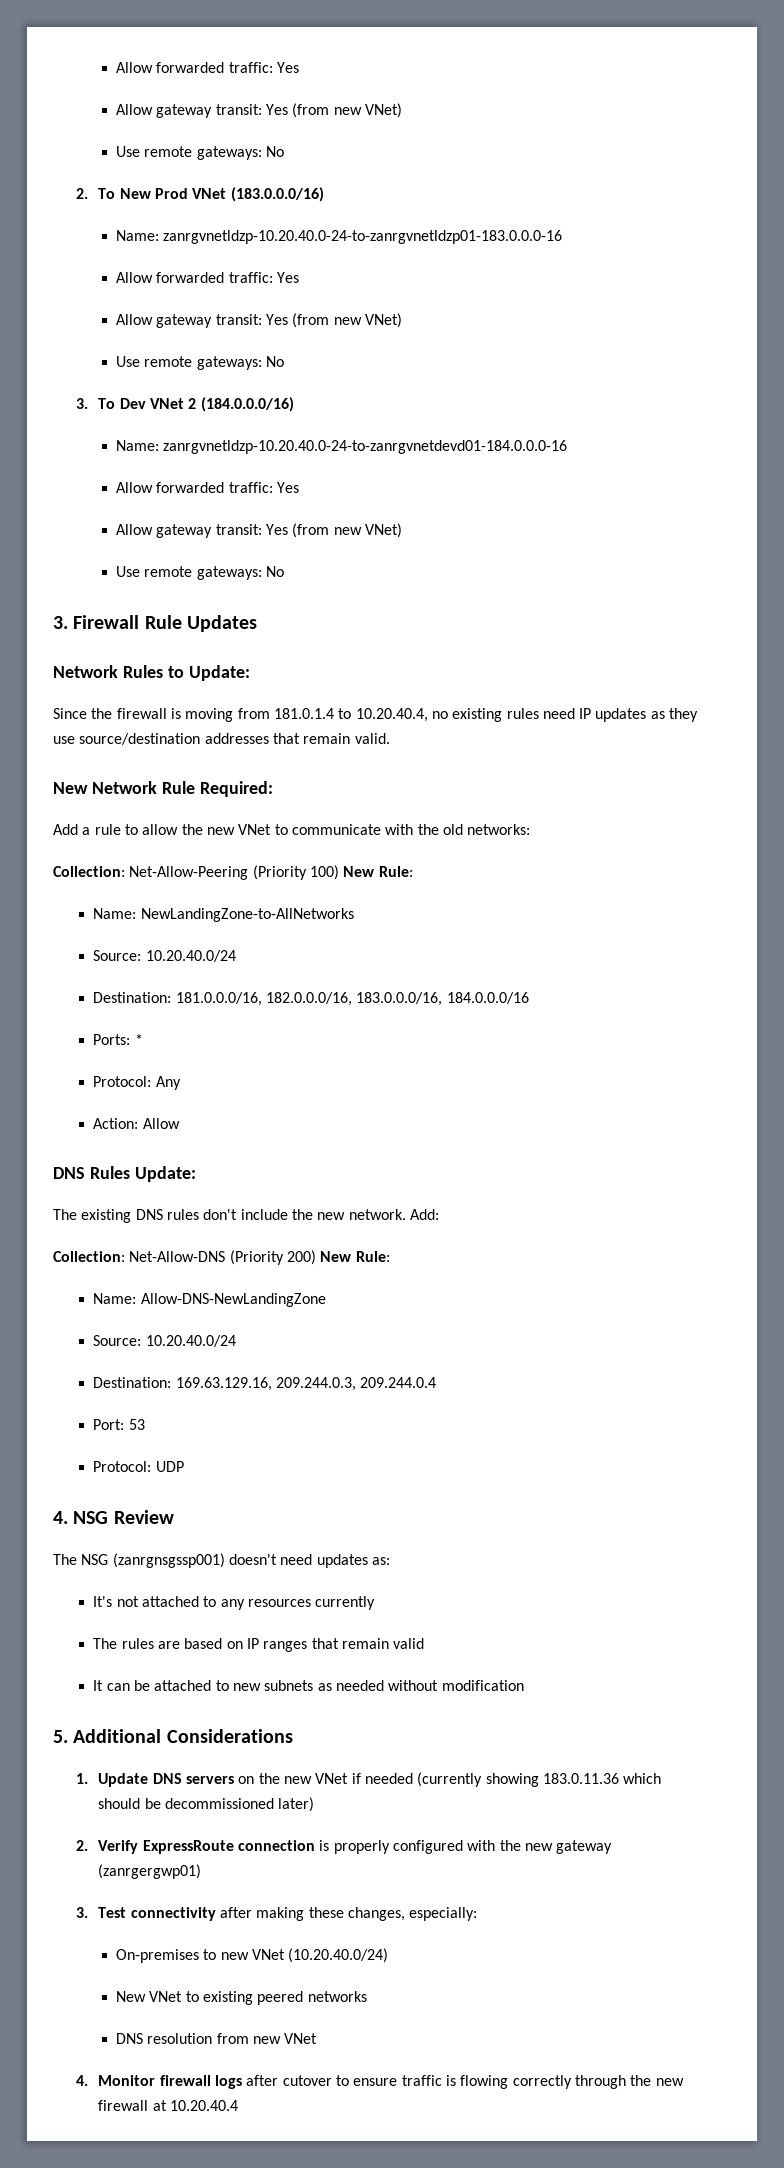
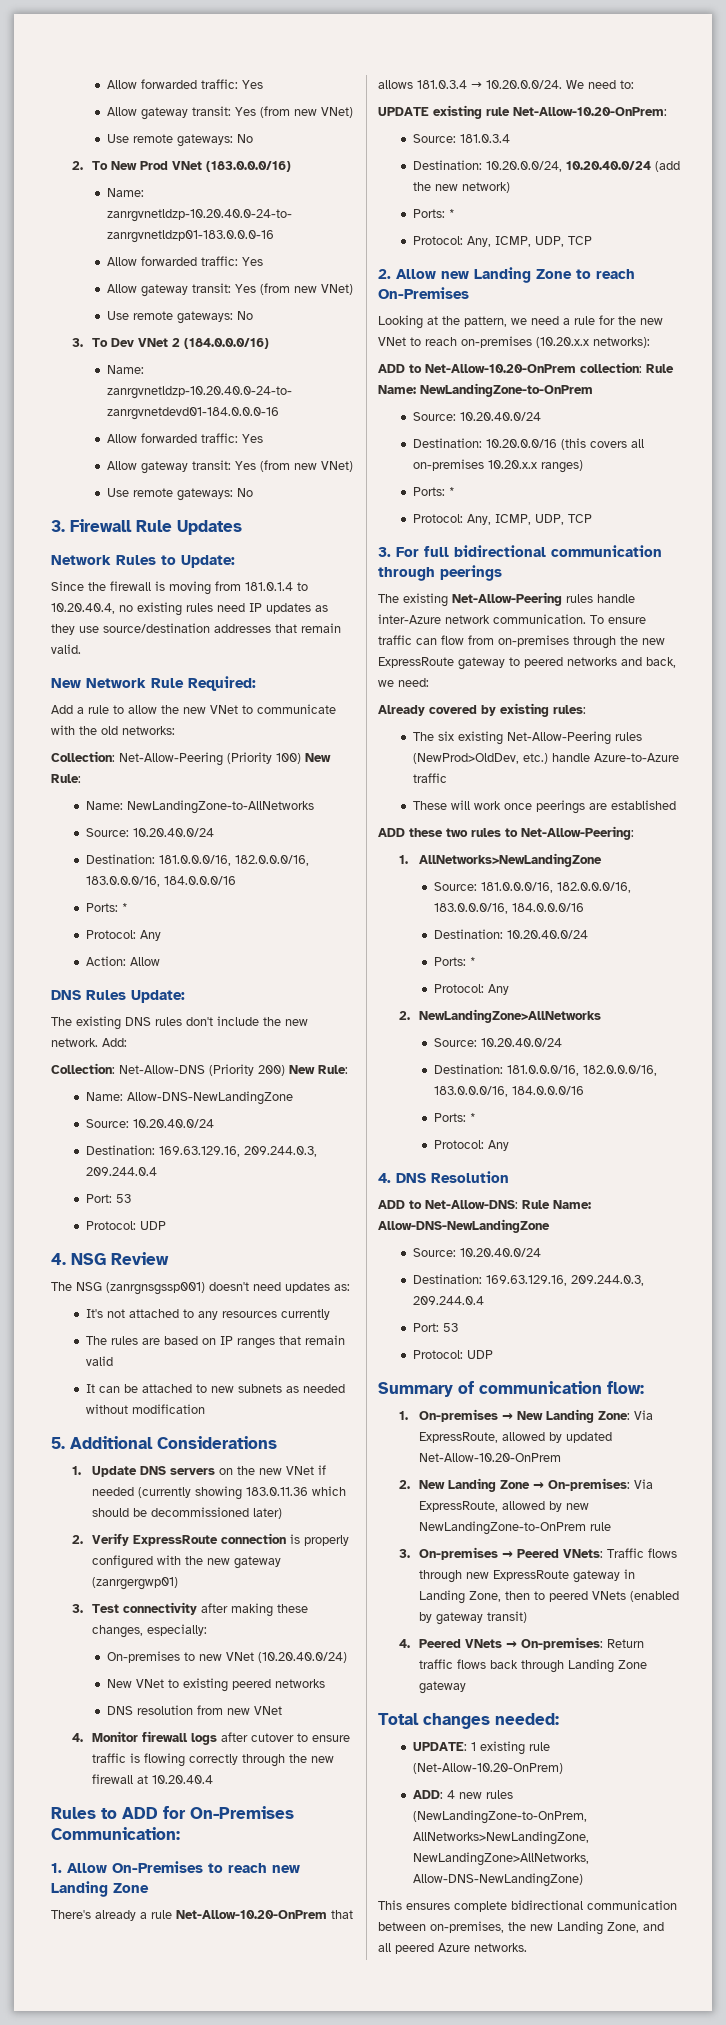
+ Rules to ADD for On-Premises Communication:
+ 1. Allow On-Premises to reach new Landing Zone
+ There's already a rule Net-Allow-10.20-OnPrem that allows 181.0.3.4 → 10.20.0.0/24. We need to:
+ UPDATE existing rule Net-Allow-10.20-OnPrem:
+ Source: 181.0.3.4
+ Destination: 10.20.0.0/24, 10.20.40.0/24 (add the new network)
+ Ports: *
+ Protocol: Any, ICMP, UDP, TCP
+ 2. Allow new Landing Zone to reach On-Premises
+ Looking at the pattern, we need a rule for the new VNet to reach on-premises (10.20.x.x networks):
+ ADD to Net-Allow-10.20-OnPrem collection: Rule Name: NewLandingZone-to-OnPrem
+ Source: 10.20.40.0/24
+ Destination: 10.20.0.0/16 (this covers all on-premises 10.20.x.x ranges)
+ Ports: *
+ Protocol: Any, ICMP, UDP, TCP
+ 3. For full bidirectional communication through peerings
+ The existing Net-Allow-Peering rules handle inter-Azure network communication. To ensure traffic can flow from on-premises through the new ExpressRoute gateway to peered networks and back, we need:
+ Already covered by existing rules:
+ The six existing Net-Allow-Peering rules (NewProd>OldDev, etc.) handle Azure-to-Azure traffic
+ These will work once peerings are established
+ ADD these two rules to Net-Allow-Peering:
+ 1. AllNetworks>NewLandingZone
+ Source: 181.0.0.0/16, 182.0.0.0/16, 183.0.0.0/16, 184.0.0.0/16
+ Destination: 10.20.40.0/24
+ Ports: *
+ Protocol: Any
+ 2. NewLandingZone>AllNetworks
+ Source: 10.20.40.0/24
+ Destination: 181.0.0.0/16, 182.0.0.0/16, 183.0.0.0/16, 184.0.0.0/16
+ Ports: *
+ Protocol: Any
+ 4. DNS Resolution
+ ADD to Net-Allow-DNS: Rule Name: Allow-DNS-NewLandingZone
+ Source: 10.20.40.0/24
+ Destination: 169.63.129.16, 209.244.0.3, 209.244.0.4
+ Port: 53
+ Protocol: UDP
+ Summary of communication flow:
+ 1. On-premises → New Landing Zone: Via ExpressRoute, allowed by updated Net-Allow-10.20-OnPrem
+ 2. New Landing Zone → On-premises: Via ExpressRoute, allowed by new NewLandingZone-to-OnPrem rule
+ 3. On-premises → Peered VNets: Traffic flows through new ExpressRoute gateway in Landing Zone, then to peered VNets (enabled by gateway transit)
+ 4. Peered VNets → On-premises: Return traffic flows back through Landing Zone gateway
+ Total changes needed:
+ UPDATE: 1 existing rule (Net-Allow-10.20-OnPrem)
+ ADD: 4 new rules (NewLandingZone-to-OnPrem, AllNetworks>NewLandingZone, NewLandingZone>AllNetworks, Allow-DNS-NewLandingZone)
+ This ensures complete bidirectional communication between on-premises, the new Landing Zone, and all peered Azure networks.

